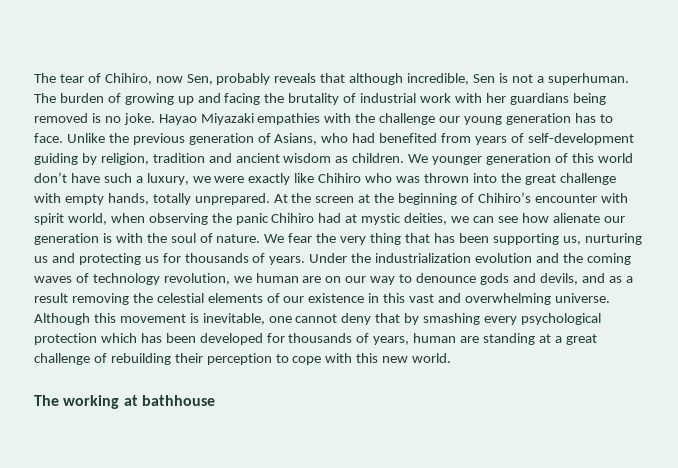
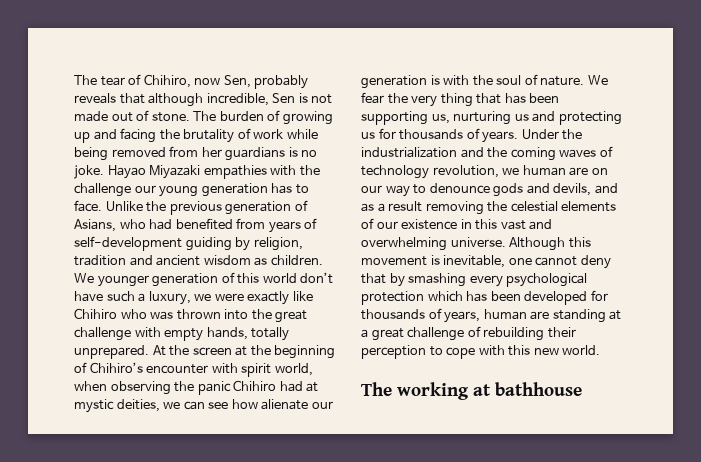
- The tear of Chihiro, now Sen, probably reveals that although incredible, Sen is not a superhuman.
+ The tear of Chihiro, now Sen, probably reveals that although incredible, Sen is not made out of stone.
- The burden of growing up and facing the brutality of industrial work with her guardians being removed is no joke.
+ The burden of growing up and facing the brutality of work while being removed from her guardians is no joke.
- Under the industrialization evolution and the coming waves of technology revolution, we human are on our way to denounce gods and devils, and as a result removing the celestial elements of our existence in this vast and overwhelming universe.
+ Under the industrialization and the coming waves of technology revolution, we human are on our way to denounce gods and devils, and as a result removing the celestial elements of our existence in this vast and overwhelming universe.

